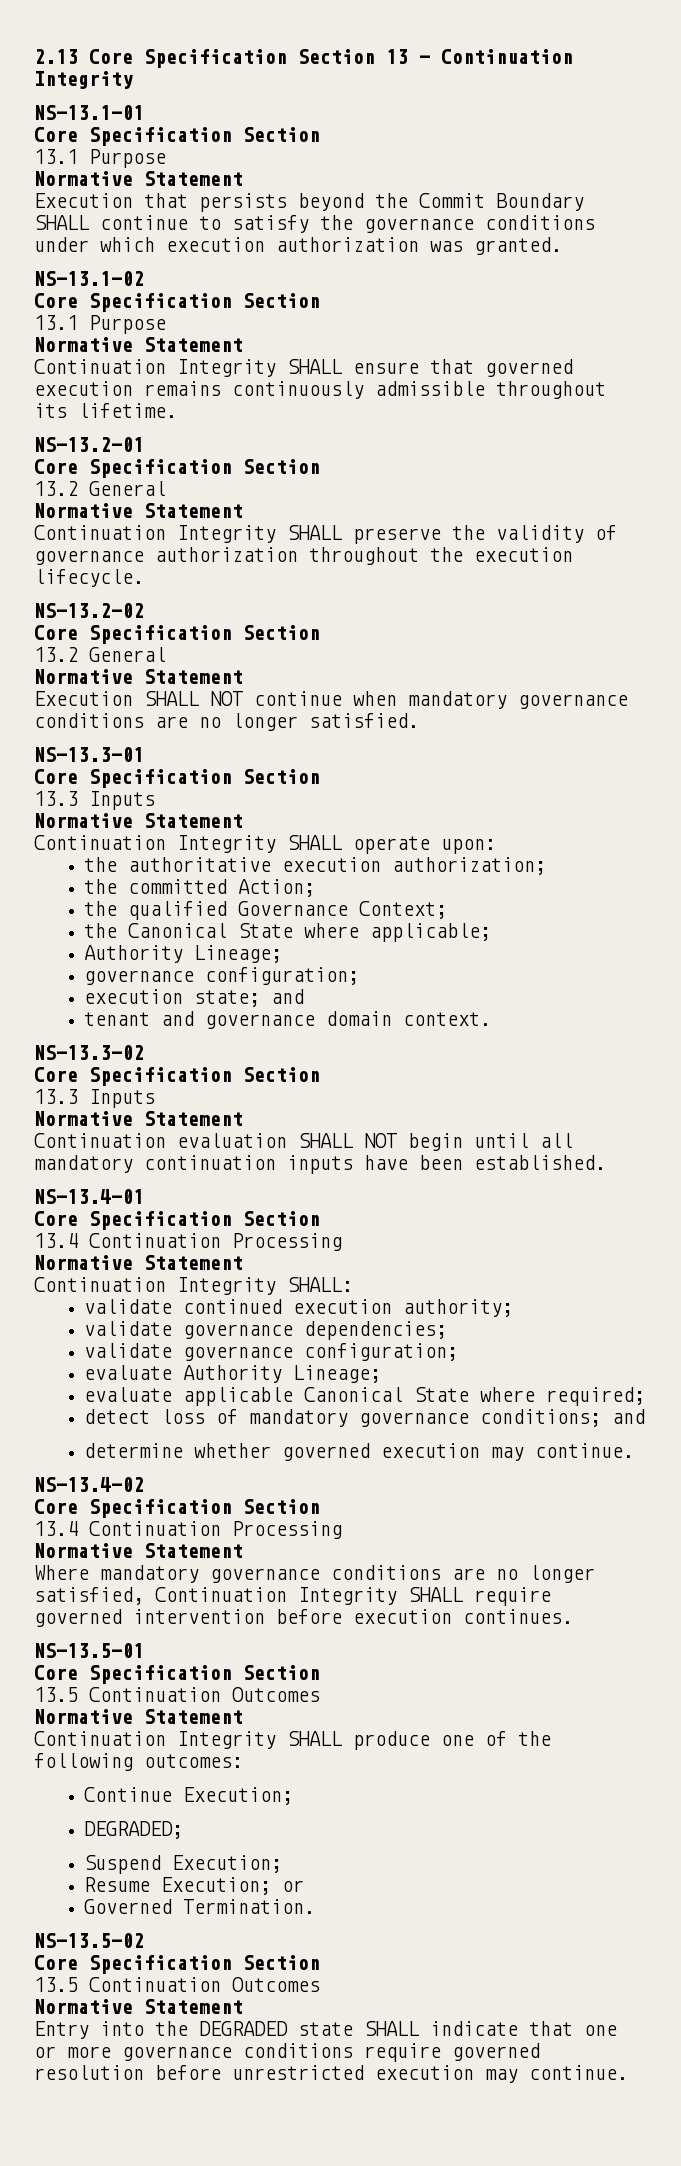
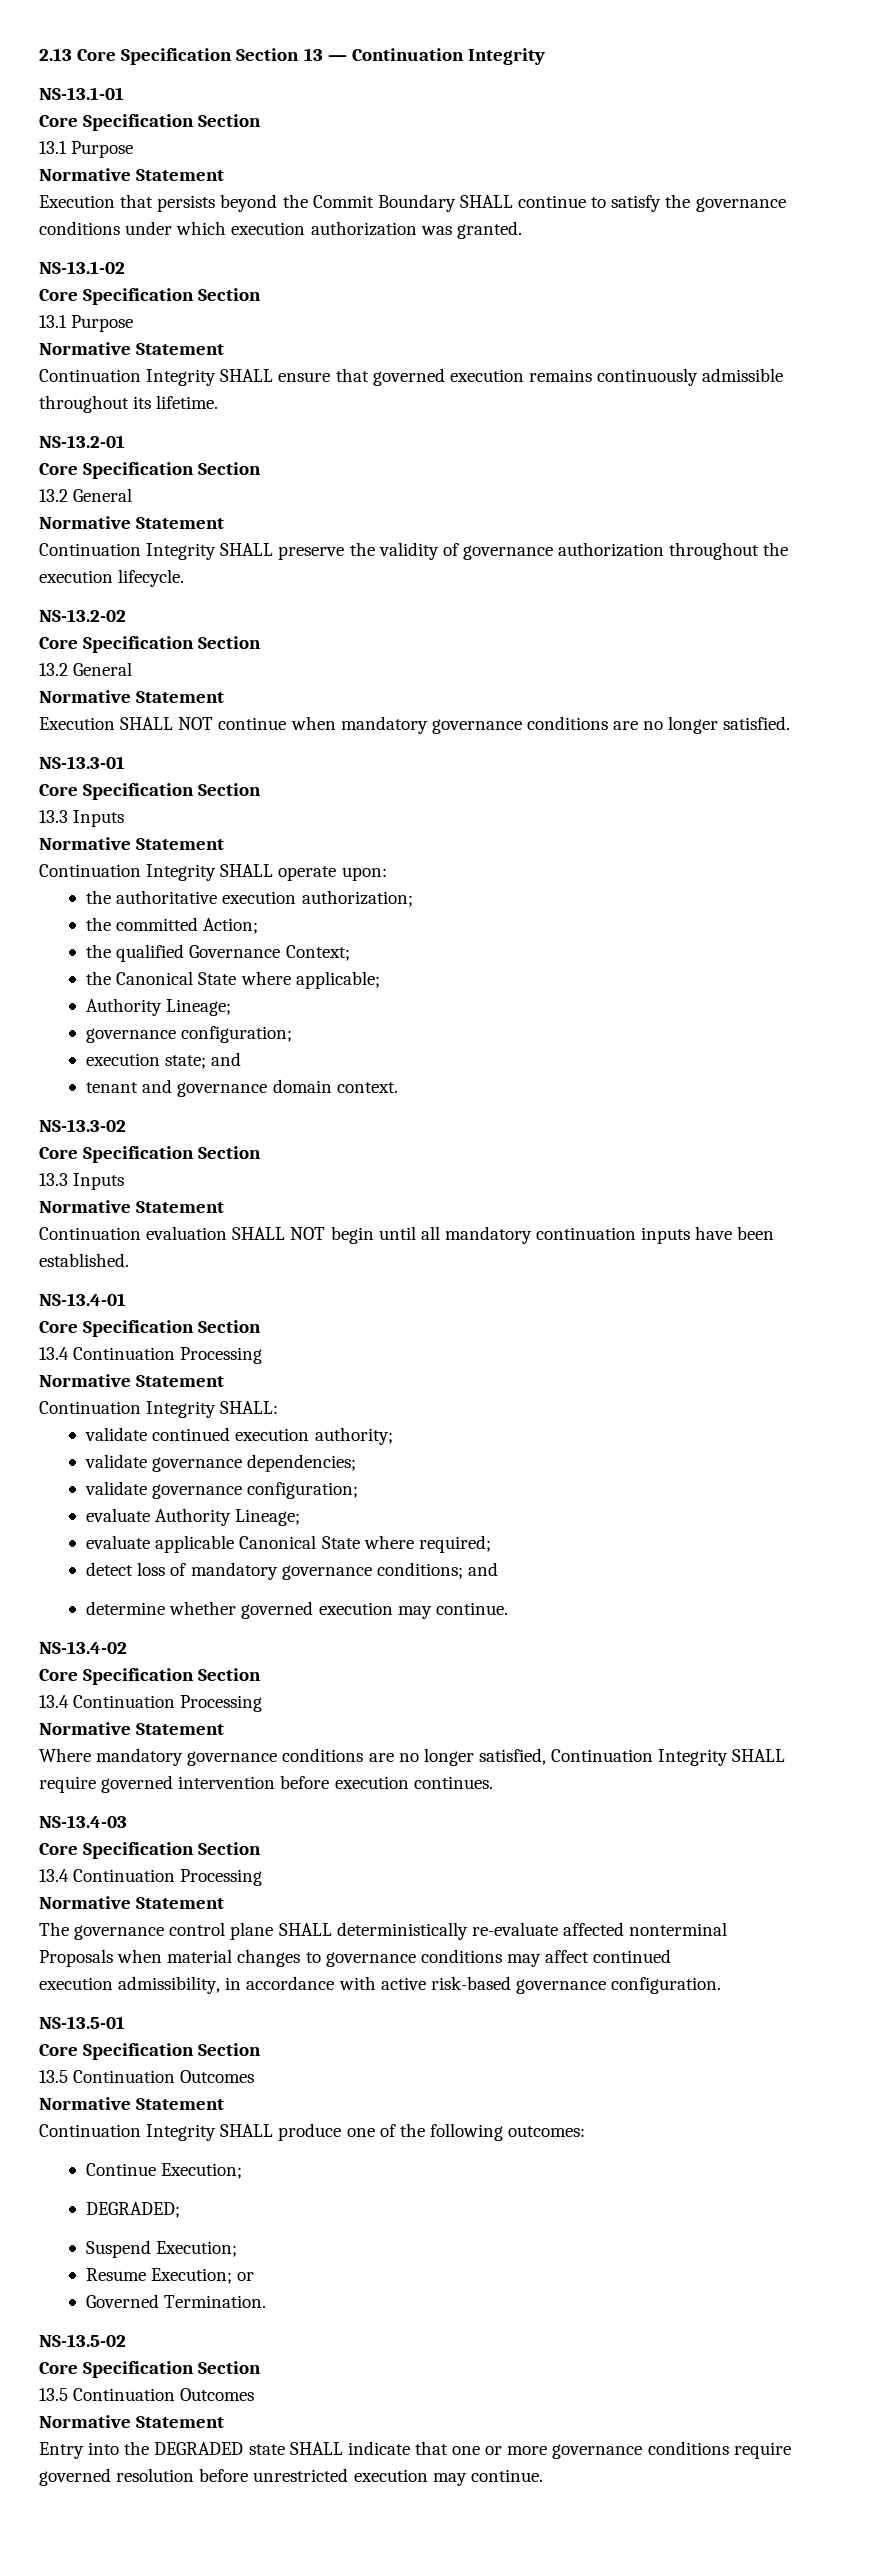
+ NS-13.4-03
+ Core Specification Section
+ 13.4 Continuation Processing
+ Normative Statement
+ The governance control plane SHALL deterministically re-evaluate affected nonterminal
+ Proposals when material changes to governance conditions may affect continued
+ execution admissibility, in accordance with active risk-based governance configuration.

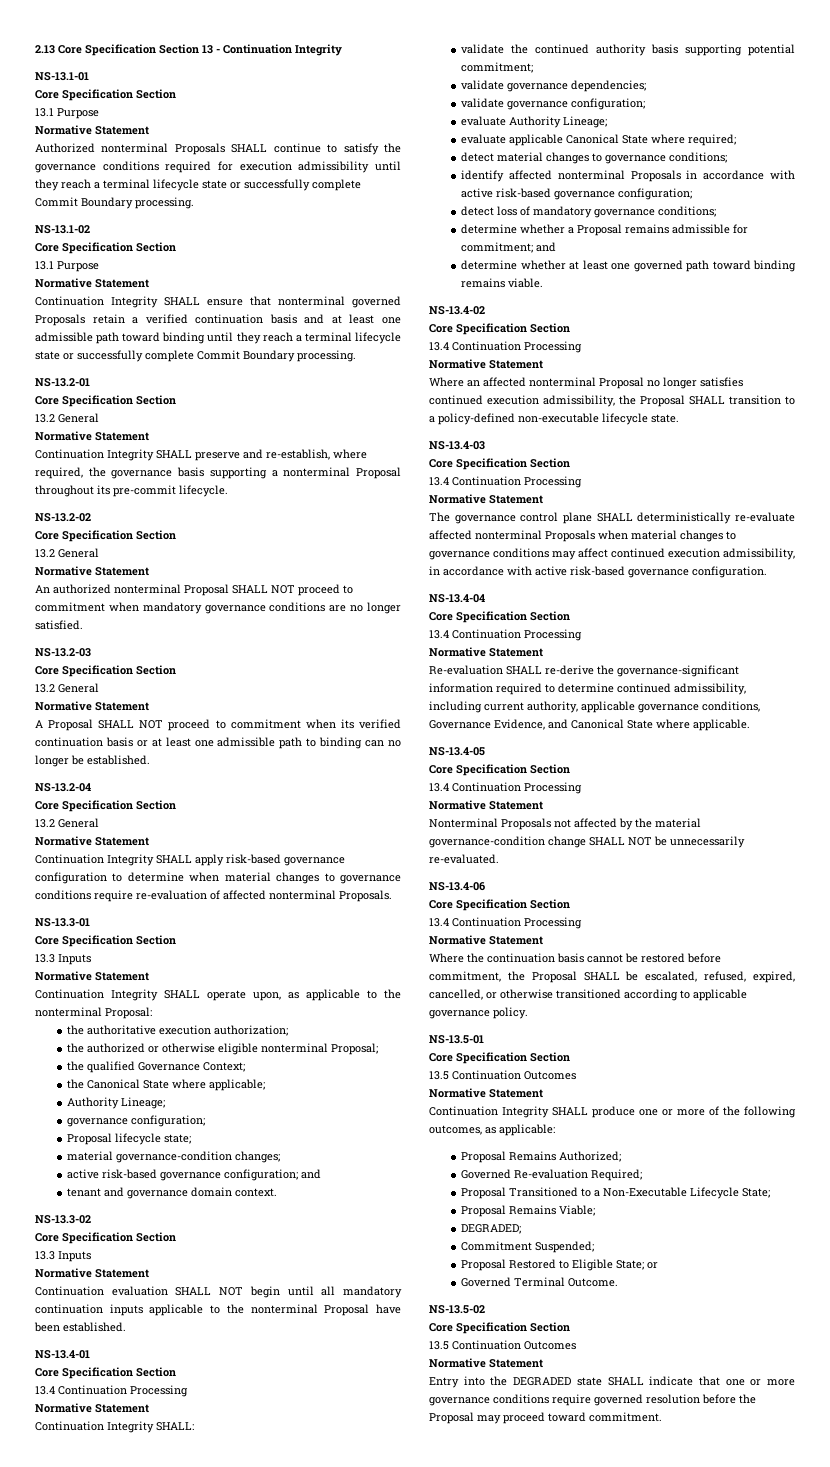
- 2.13 Core Specification Section 13 — Continuation Integrity
+ 2.13 Core Specification Section 13 - Continuation Integrity
- Execution that persists beyond the Commit Boundary SHALL continue to satisfy the governance conditions under which execution authorization was granted.
+ Authorized nonterminal Proposals SHALL continue to satisfy the governance conditions required for execution admissibility until they reach a terminal lifecycle state or successfully complete Commit Boundary processing.
- Continuation Integrity SHALL ensure that governed execution remains continuously admissible throughout its lifetime.
+ Continuation Integrity SHALL ensure that nonterminal governed Proposals retain a verified continuation basis and at least one admissible path toward binding until they reach a terminal lifecycle state or successfully complete Commit Boundary processing.
- Continuation Integrity SHALL preserve the validity of governance authorization throughout the execution lifecycle.
+ Continuation Integrity SHALL preserve and re-establish, where required, the governance basis supporting a nonterminal Proposal throughout its pre-commit lifecycle.
- Execution SHALL NOT continue when mandatory governance conditions are no longer satisfied.
+ An authorized nonterminal Proposal SHALL NOT proceed to commitment when mandatory governance conditions are no longer satisfied.
+ NS-13.2-03
+ Core Specification Section
+ 13.2 General
+ Normative Statement
+ A Proposal SHALL NOT proceed to commitment when its verified continuation basis or at least one admissible path to binding can no longer be established.
+ NS-13.2-04
+ Core Specification Section
+ 13.2 General
+ Normative Statement
+ Continuation Integrity SHALL apply risk-based governance configuration to determine when material changes to governance conditions require re-evaluation of affected nonterminal Proposals.
- Continuation Integrity SHALL operate upon:
+ Continuation Integrity SHALL operate upon, as applicable to the nonterminal Proposal:
- the committed Action;
+ the authorized or otherwise eligible nonterminal Proposal;
- execution state; and
+ Proposal lifecycle state;
+ material governance-condition changes;
+ active risk-based governance configuration; and
- Continuation evaluation SHALL NOT begin until all mandatory continuation inputs have been established.
+ Continuation evaluation SHALL NOT begin until all mandatory continuation inputs applicable to the nonterminal Proposal have been established.
- validate continued execution authority;
+ validate the continued authority basis supporting potential commitment;
+ detect material changes to governance conditions;
+ identify affected nonterminal Proposals in accordance with active risk-based governance configuration;
- detect loss of mandatory governance conditions; and
- determine whether governed execution may continue.
+ detect loss of mandatory governance conditions;
+ determine whether a Proposal remains admissible for commitment; and
+ determine whether at least one governed path toward binding remains viable.
- Where mandatory governance conditions are no longer satisfied, Continuation Integrity SHALL require governed intervention before execution continues.
+ Where an affected nonterminal Proposal no longer satisfies continued execution admissibility, the Proposal SHALL transition to a policy-defined non-executable lifecycle state.
- The governance control plane SHALL deterministically re-evaluate affected nonterminal
- Proposals when material changes to governance conditions may affect continued
- execution admissibility, in accordance with active risk-based governance configuration.
+ The governance control plane SHALL deterministically re-evaluate affected nonterminal Proposals when material changes to governance conditions may affect continued execution admissibility, in accordance with active risk-based governance configuration.
+ NS-13.4-04
+ Core Specification Section
+ 13.4 Continuation Processing
+ Normative Statement
+ Re-evaluation SHALL re-derive the governance-significant information required to determine continued admissibility, including current authority, applicable governance conditions, Governance Evidence, and Canonical State where applicable.
+ NS-13.4-05
+ Core Specification Section
+ 13.4 Continuation Processing
+ Normative Statement
+ Nonterminal Proposals not affected by the material governance-condition change SHALL NOT be unnecessarily re-evaluated.
+ NS-13.4-06
+ Core Specification Section
+ 13.4 Continuation Processing
+ Normative Statement
+ Where the continuation basis cannot be restored before commitment, the Proposal SHALL be escalated, refused, expired, cancelled, or otherwise transitioned according to applicable governance policy.
- Continuation Integrity SHALL produce one of the following outcomes:
- Continue Execution;
+ Continuation Integrity SHALL produce one or more of the following outcomes, as applicable:
+ Proposal Remains Authorized;
+ Governed Re-evaluation Required;
+ Proposal Transitioned to a Non-Executable Lifecycle State;
+ Proposal Remains Viable;
  DEGRADED;
- Suspend Execution;
- Resume Execution; or
+ Commitment Suspended;
+ Proposal Restored to Eligible State; or
- Governed Termination.
+ Governed Terminal Outcome.
- Entry into the DEGRADED state SHALL indicate that one or more governance conditions require governed resolution before unrestricted execution may continue.
+ Entry into the DEGRADED state SHALL indicate that one or more governance conditions require governed resolution before the Proposal may proceed toward commitment.

